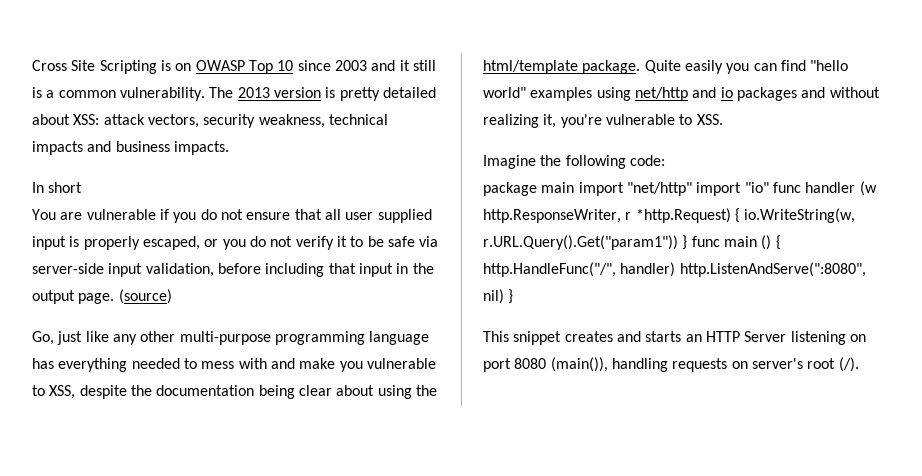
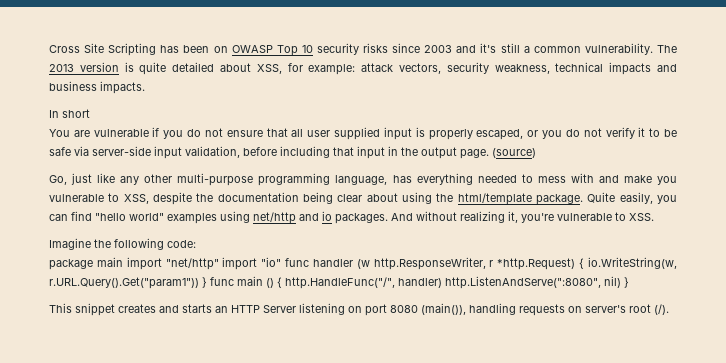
- Cross Site Scripting is on OWASP Top 10 since 2003 and it still is a common vulnerability.
+ Cross Site Scripting has been on OWASP Top 10 security risks since 2003 and it's still a common vulnerability.
- The 2013 version is pretty detailed about XSS: attack vectors, security weakness, technical impacts and business impacts.
+ The 2013 version is quite detailed about XSS, for example: attack vectors, security weakness, technical impacts and business impacts.
- Go, just like any other multi-purpose programming language has everything needed to mess with and make you vulnerable to XSS, despite the documentation being clear about using the html/template package.
+ Go, just like any other multi-purpose programming language, has everything needed to mess with and make you vulnerable to XSS, despite the documentation being clear about using the html/template package.
- Quite easily you can find "hello world" examples using net/http and io packages and without realizing it, you're vulnerable to XSS.
+ Quite easily, you can find "hello world" examples using net/http and io packages. And without realizing it, you're vulnerable to XSS.

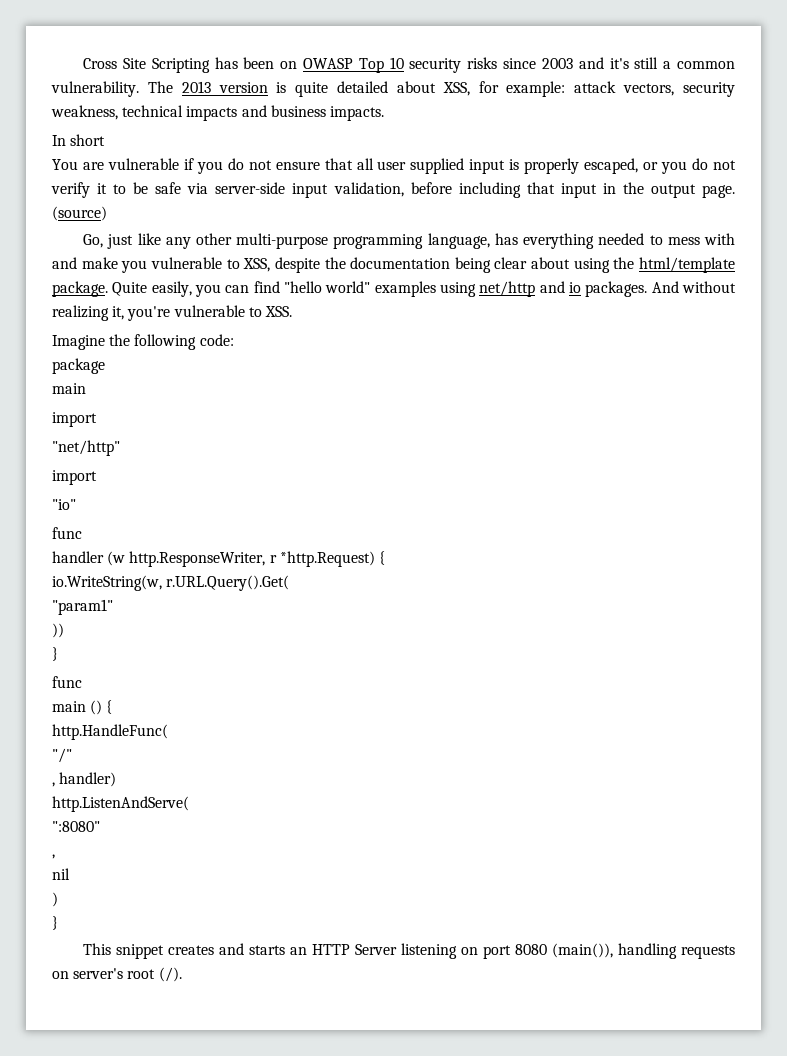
- package main import "net/http" import "io" func handler (w http.ResponseWriter, r *http.Request) { io.WriteString(w, r.URL.Query().Get("param1")) } func main () { http.HandleFunc("/", handler) http.ListenAndServe(":8080", nil) }
+ package
+ main
+ import
+ "net/http"
+ import
+ "io"
+ func
+ handler (w http.ResponseWriter, r *http.Request) {
+ io.WriteString(w, r.URL.Query().Get(
+ "param1"
+ ))
+ }
+ func
+ main () {
+ http.HandleFunc(
+ "/"
+ , handler)
+ http.ListenAndServe(
+ ":8080"
+ ,
+ nil
+ )
+ }

